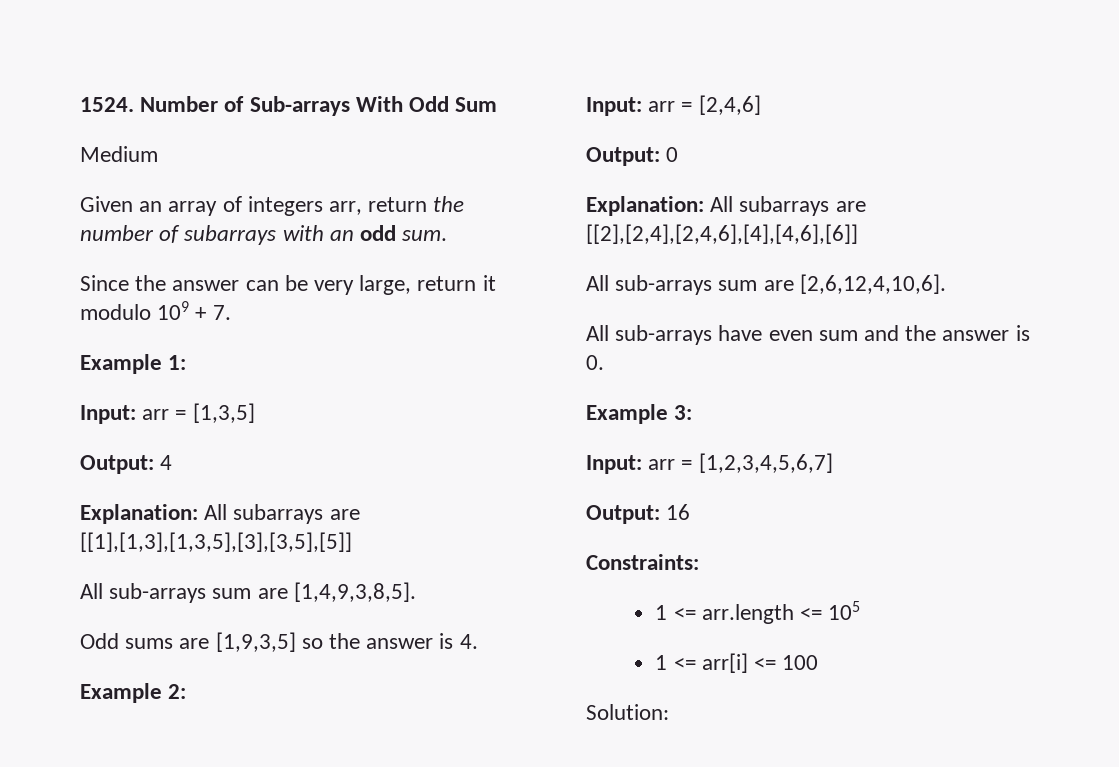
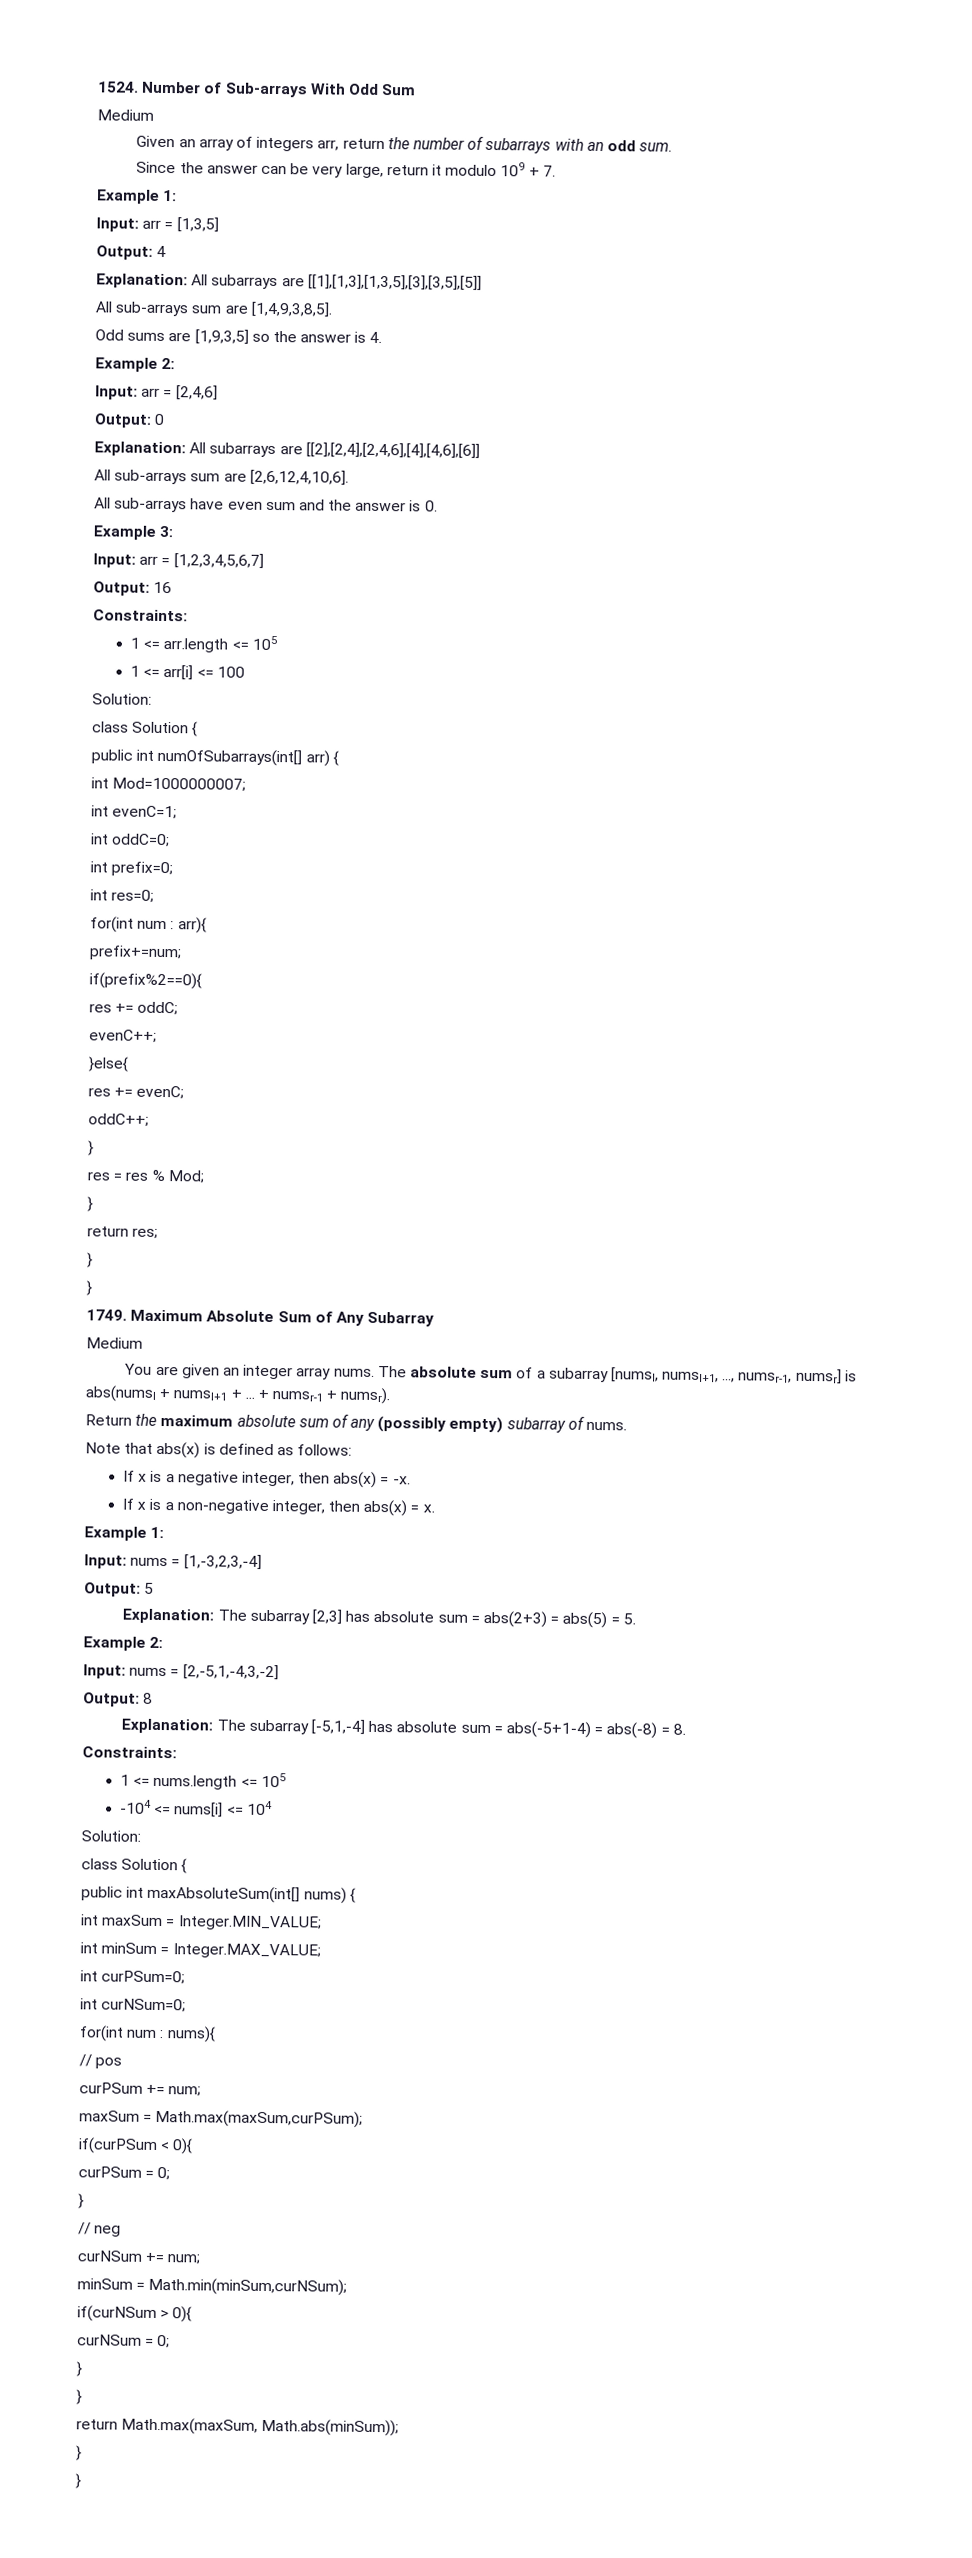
  1 <= arr[i] <= 100
  Solution:
+ class Solution {
+ public int numOfSubarrays(int[] arr) {
+ int Mod=1000000007;
+ int evenC=1;
+ int oddC=0;
+ int prefix=0;
+ int res=0;
+ for(int num : arr){
+ prefix+=num;
+ if(prefix%2==0){
+ res += oddC;
+ evenC++;
+ }else{
+ res += evenC;
+ oddC++;
+ }
+ res = res % Mod;
+ }
+ return res;
+ }
+ }
+ 1749. Maximum Absolute Sum of Any Subarray
+ Medium
+ You are given an integer array nums. The absolute sum of a subarray [numsl, numsl+1, ..., numsr-1, numsr] is abs(numsl + numsl+1 + ... + numsr-1 + numsr).
+ Return the maximum absolute sum of any (possibly empty) subarray of nums.
+ Note that abs(x) is defined as follows:
+ If x is a negative integer, then abs(x) = -x.
+ If x is a non-negative integer, then abs(x) = x.
+ Example 1:
+ Input: nums = [1,-3,2,3,-4]
+ Output: 5
+ Explanation: The subarray [2,3] has absolute sum = abs(2+3) = abs(5) = 5.
+ Example 2:
+ Input: nums = [2,-5,1,-4,3,-2]
+ Output: 8
+ Explanation: The subarray [-5,1,-4] has absolute sum = abs(-5+1-4) = abs(-8) = 8.
+ Constraints:
+ 1 <= nums.length <= 105
+ -104 <= nums[i] <= 104
+ Solution:
+ class Solution {
+ public int maxAbsoluteSum(int[] nums) {
+ int maxSum = Integer.MIN_VALUE;
+ int minSum = Integer.MAX_VALUE;
+ int curPSum=0;
+ int curNSum=0;
+ for(int num : nums){
+ // pos
+ curPSum += num;
+ maxSum = Math.max(maxSum,curPSum);
+ if(curPSum < 0){
+ curPSum = 0;
+ }
+ // neg
+ curNSum += num;
+ minSum = Math.min(minSum,curNSum);
+ if(curNSum > 0){
+ curNSum = 0;
+ }
+ }
+ return Math.max(maxSum, Math.abs(minSum));
+ }
+ }

